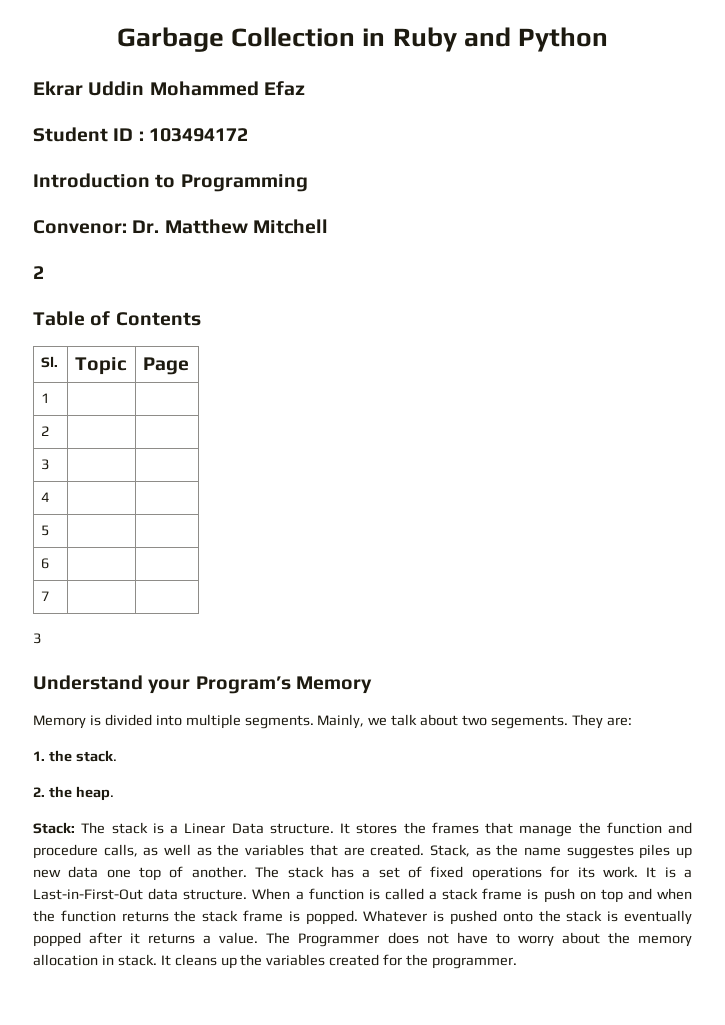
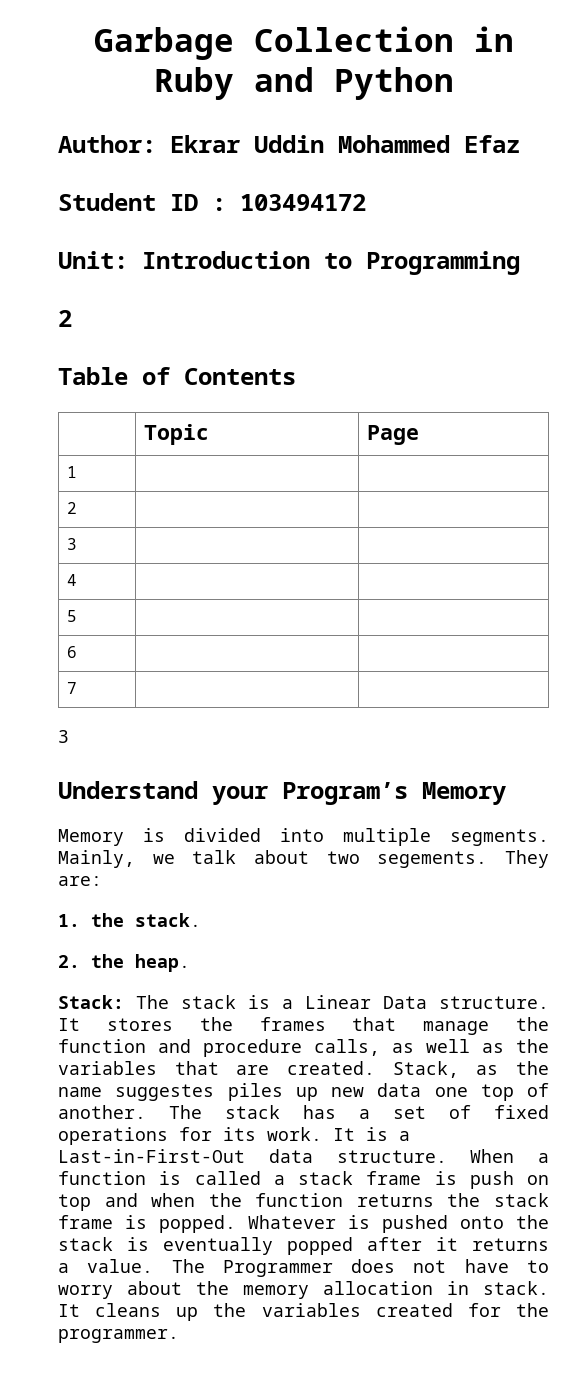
- Ekrar Uddin Mohammed Efaz
+ Author: Ekrar Uddin Mohammed Efaz
- Introduction to Programming
+ Unit: Introduction to Programming
- Convenor: Dr. Matthew Mitchell
- Sl. | Topic | Page
+ | Topic | Page

